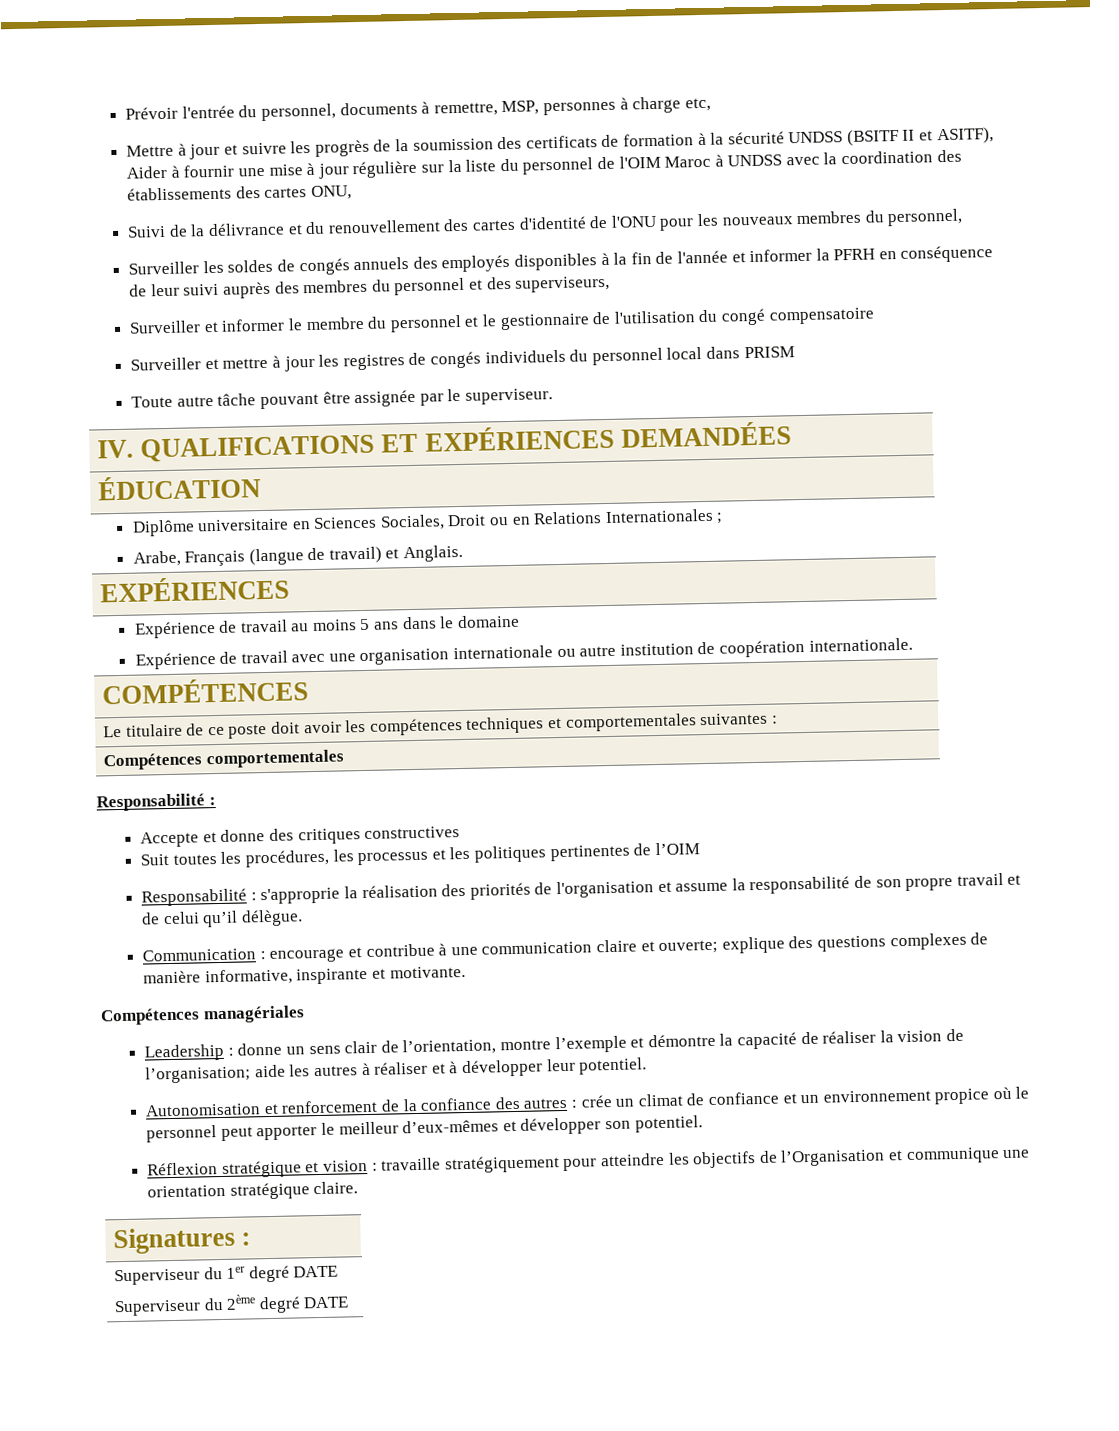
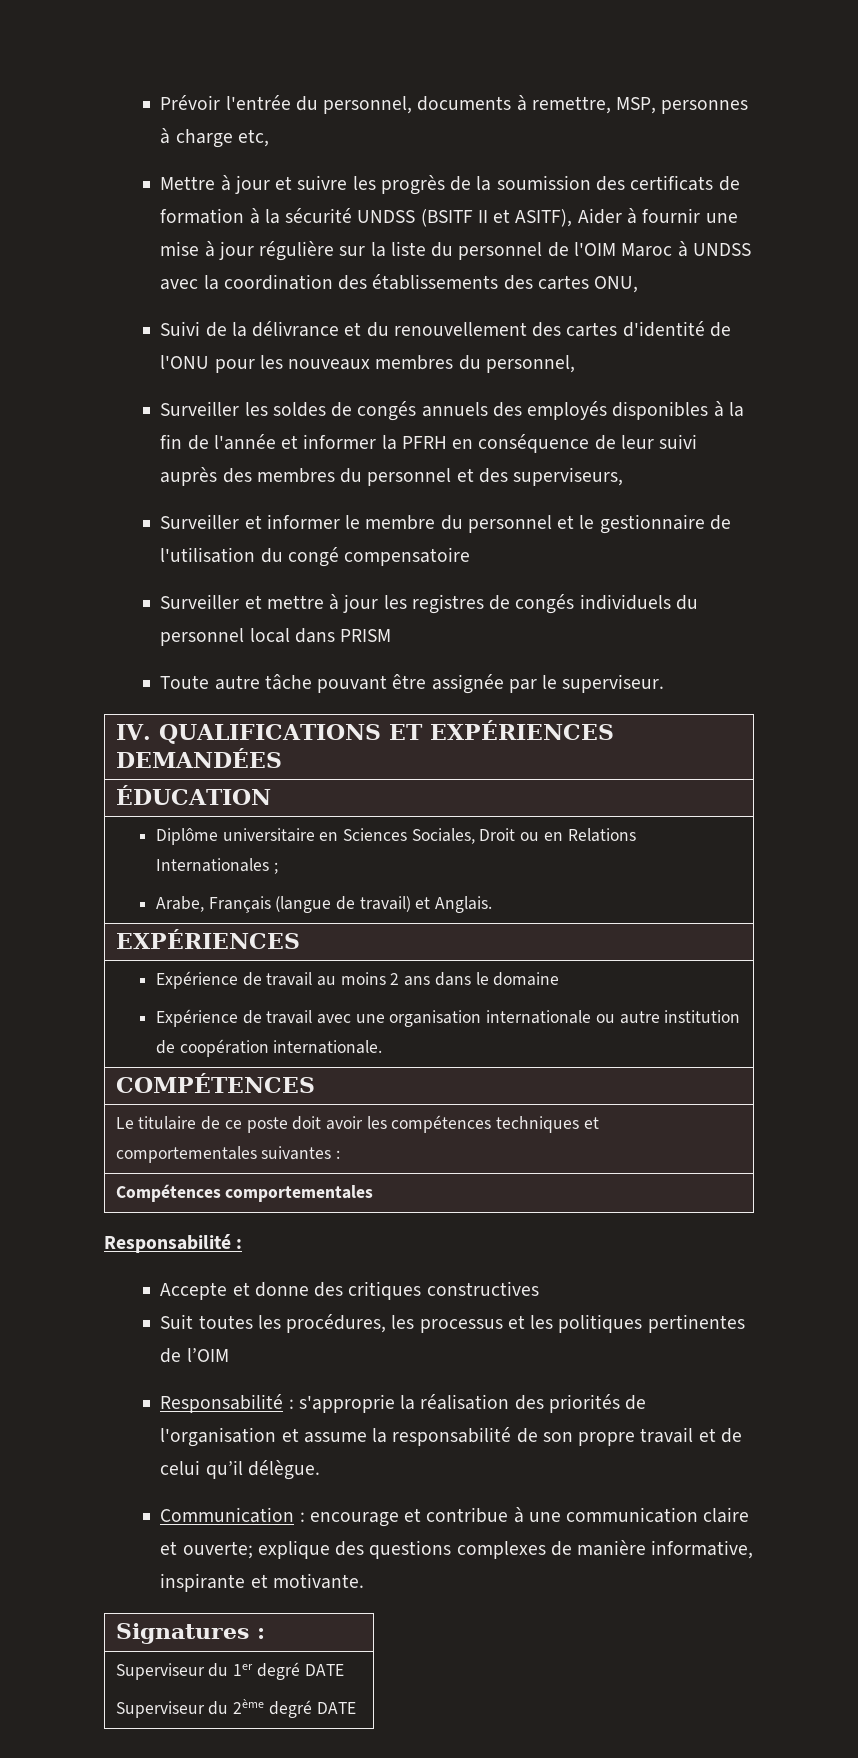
- Expérience de travail au moins 5 ans dans le domaine
+ Expérience de travail au moins 2 ans dans le domaine
- Compétences managériales
- Leadership : donne un sens clair de l’orientation, montre l’exemple et démontre la capacité de réaliser la vision de l’organisation; aide les autres à réaliser et à développer leur potentiel.
- Autonomisation et renforcement de la confiance des autres : crée un climat de confiance et un environnement propice où le personnel peut apporter le meilleur d’eux-mêmes et développer son potentiel.
- Réflexion stratégique et vision : travaille stratégiquement pour atteindre les objectifs de l’Organisation et communique une orientation stratégique claire.

